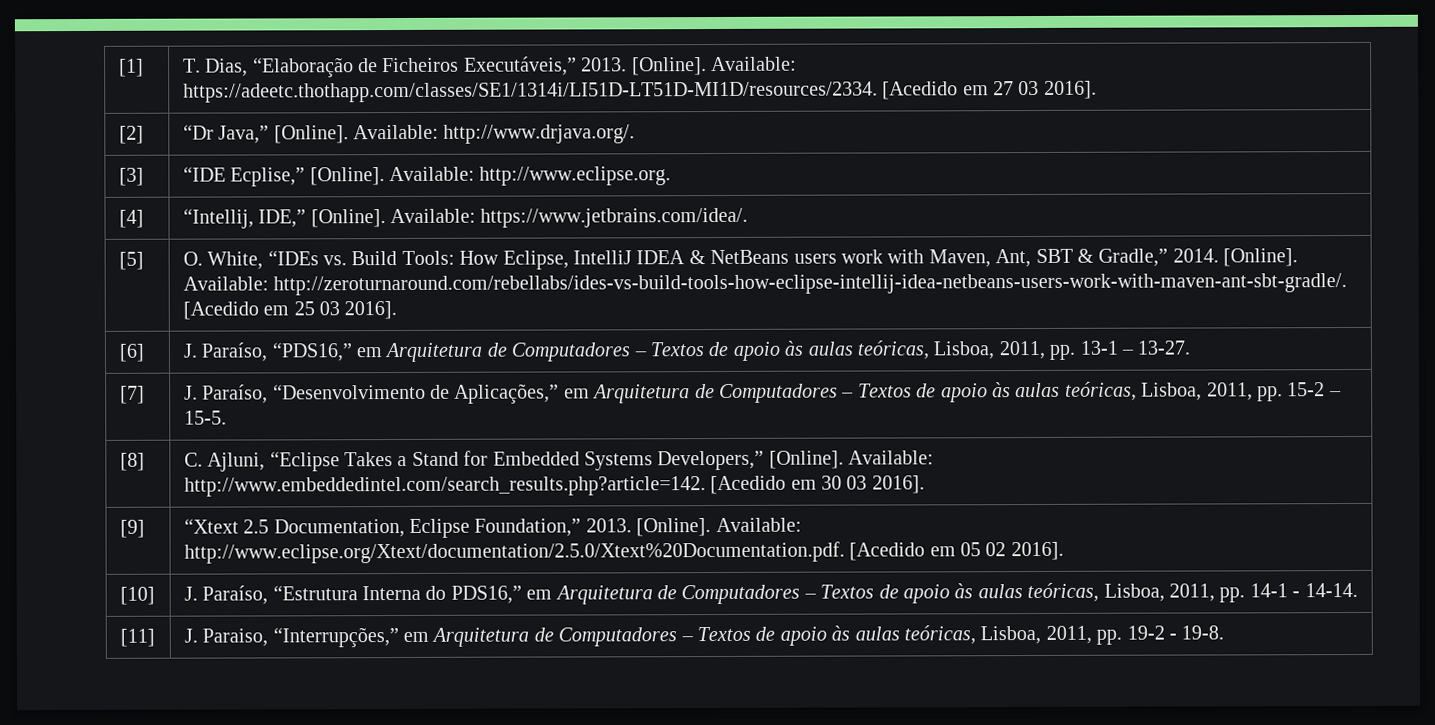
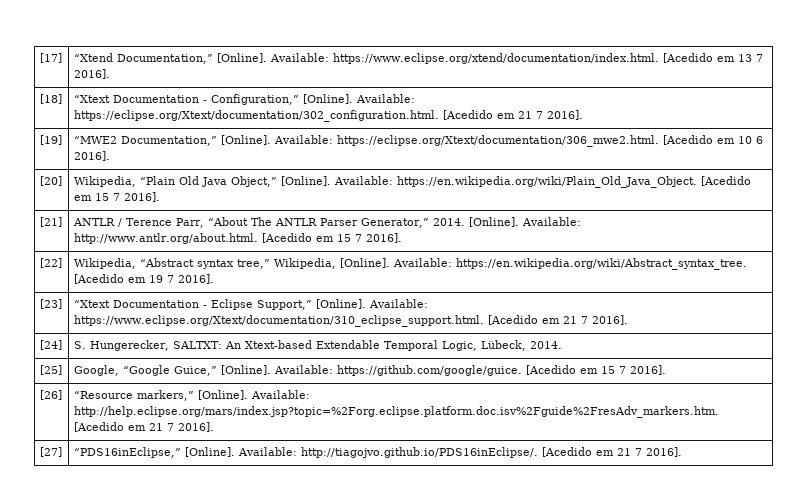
- [1] | T. Dias, “Elaboração de Ficheiros Executáveis,” 2013. [Online]. Available: https://adeetc.thothapp.com/classes/SE1/1314i/LI51D-LT51D-MI1D/resources/2334. [Acedido em 27 03 2016].
- [2] | “Dr Java,” [Online]. Available: http://www.drjava.org/.
- [3] | “IDE Ecplise,” [Online]. Available: http://www.eclipse.org.
- [4] | “Intellij, IDE,” [Online]. Available: https://www.jetbrains.com/idea/.
- [5] | O. White, “IDEs vs. Build Tools: How Eclipse, IntelliJ IDEA & NetBeans users work with Maven, Ant, SBT & Gradle,” 2014. [Online]. Available: http://zeroturnaround.com/rebellabs/ides-vs-build-tools-how-eclipse-intellij-idea-netbeans-users-work-with-maven-ant-sbt-gradle/. [Acedido em 25 03 2016].
- [6] | J. Paraíso, “PDS16,” em Arquitetura de Computadores – Textos de apoio às aulas teóricas, Lisboa, 2011, pp. 13-1 – 13-27.
- [7] | J. Paraíso, “Desenvolvimento de Aplicações,” em Arquitetura de Computadores – Textos de apoio às aulas teóricas, Lisboa, 2011, pp. 15-2 – 15-5.
- [8] | C. Ajluni, “Eclipse Takes a Stand for Embedded Systems Developers,” [Online]. Available: http://www.embeddedintel.com/search_results.php?article=142. [Acedido em 30 03 2016].
- [9] | “Xtext 2.5 Documentation, Eclipse Foundation,” 2013. [Online]. Available: http://www.eclipse.org/Xtext/documentation/2.5.0/Xtext%20Documentation.pdf. [Acedido em 05 02 2016].
- [10] | J. Paraíso, “Estrutura Interna do PDS16,” em Arquitetura de Computadores – Textos de apoio às aulas teóricas, Lisboa, 2011, pp. 14-1 - 14-14.
- [11] | J. Paraiso, “Interrupções,” em Arquitetura de Computadores – Textos de apoio às aulas teóricas, Lisboa, 2011, pp. 19-2 - 19-8.
+ [17] | “Xtend Documentation,” [Online]. Available: https://www.eclipse.org/xtend/documentation/index.html. [Acedido em 13 7 2016].
+ [18] | “Xtext Documentation - Configuration,” [Online]. Available: https://eclipse.org/Xtext/documentation/302_configuration.html. [Acedido em 21 7 2016].
+ [19] | “MWE2 Documentation,” [Online]. Available: https://eclipse.org/Xtext/documentation/306_mwe2.html. [Acedido em 10 6 2016].
+ [20] | Wikipedia, “Plain Old Java Object,” [Online]. Available: https://en.wikipedia.org/wiki/Plain_Old_Java_Object. [Acedido em 15 7 2016].
+ [21] | ANTLR / Terence Parr, “About The ANTLR Parser Generator,” 2014. [Online]. Available: http://www.antlr.org/about.html. [Acedido em 15 7 2016].
+ [22] | Wikipedia, “Abstract syntax tree,” Wikipedia, [Online]. Available: https://en.wikipedia.org/wiki/Abstract_syntax_tree. [Acedido em 19 7 2016].
+ [23] | “Xtext Documentation - Eclipse Support,” [Online]. Available: https://www.eclipse.org/Xtext/documentation/310_eclipse_support.html. [Acedido em 21 7 2016].
+ [24] | S. Hungerecker, SALTXT: An Xtext-based Extendable Temporal Logic, Lübeck, 2014.
+ [25] | Google, “Google Guice,” [Online]. Available: https://github.com/google/guice. [Acedido em 15 7 2016].
+ [26] | “Resource markers,” [Online]. Available: http://help.eclipse.org/mars/index.jsp?topic=%2Forg.eclipse.platform.doc.isv%2Fguide%2FresAdv_markers.htm. [Acedido em 21 7 2016].
+ [27] | “PDS16inEclipse,” [Online]. Available: http://tiagojvo.github.io/PDS16inEclipse/. [Acedido em 21 7 2016].

